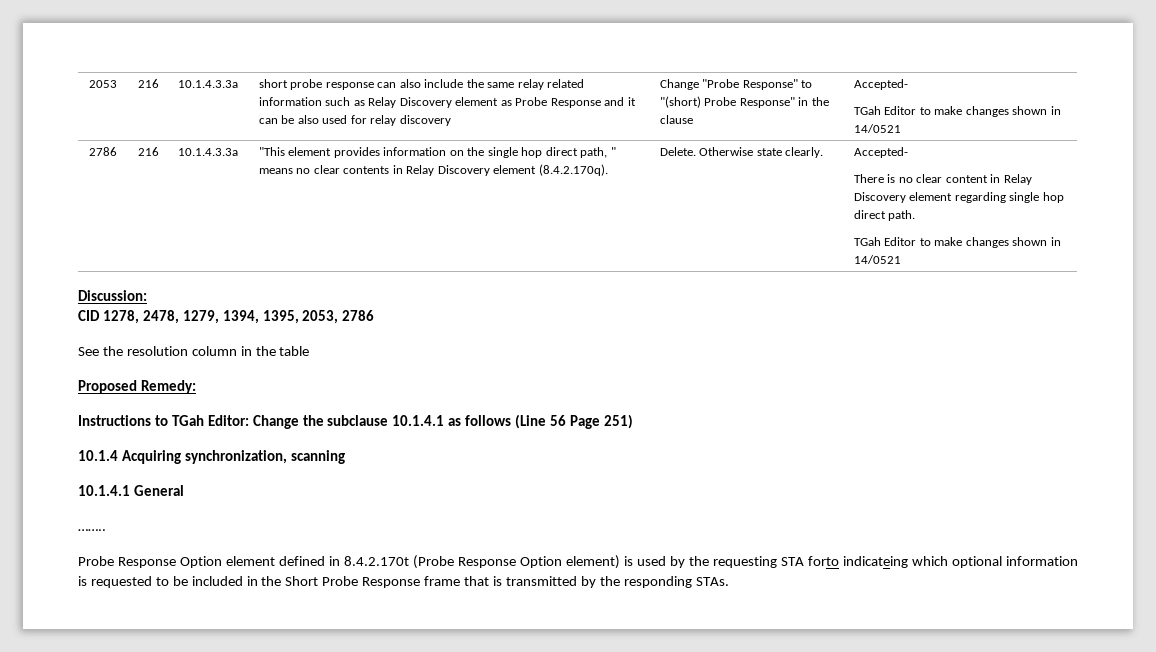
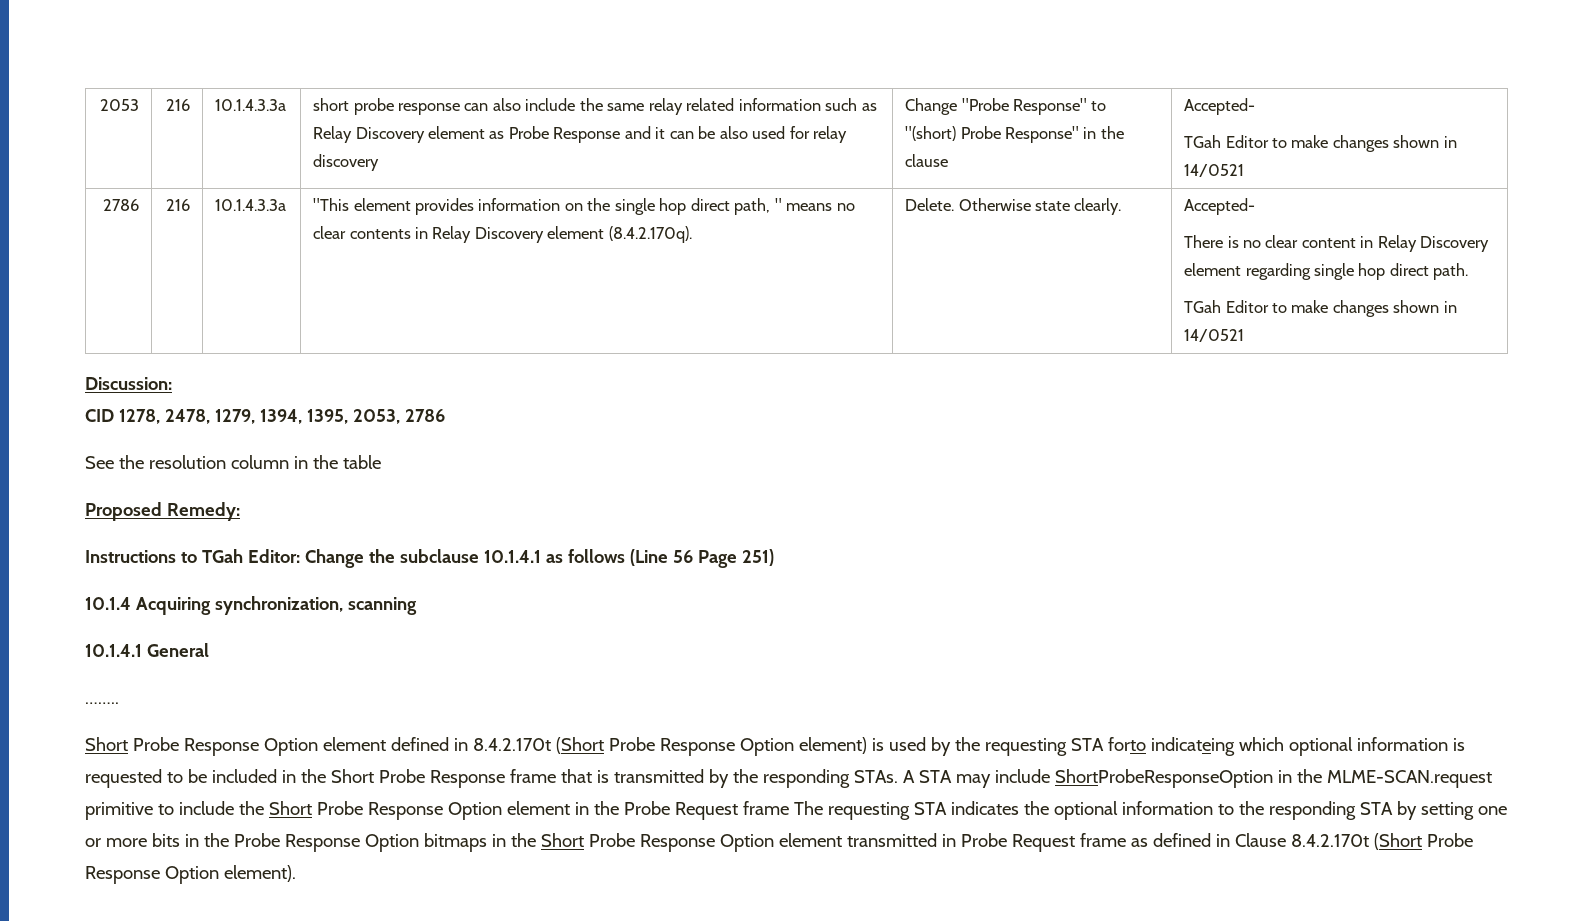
- Probe Response Option element defined in 8.4.2.170t (Probe Response Option element) is used by the requesting STA forto indicateing which optional information is requested to be included in the Short Probe Response frame that is transmitted by the responding STAs.
+ Short Probe Response Option element defined in 8.4.2.170t (Short Probe Response Option element) is used by the requesting STA forto indicateing which optional information is requested to be included in the Short Probe Response frame that is transmitted by the responding STAs.
+ A STA may include ShortProbeResponseOption in the MLME-SCAN.request primitive to include the Short Probe Response Option element in the Probe Request frame The requesting STA indicates the optional information to the responding STA by setting one or more bits in the Probe Response Option bitmaps in the Short Probe Response Option element transmitted in Probe Request frame as defined in Clause 8.4.2.170t (Short Probe Response Option element).

